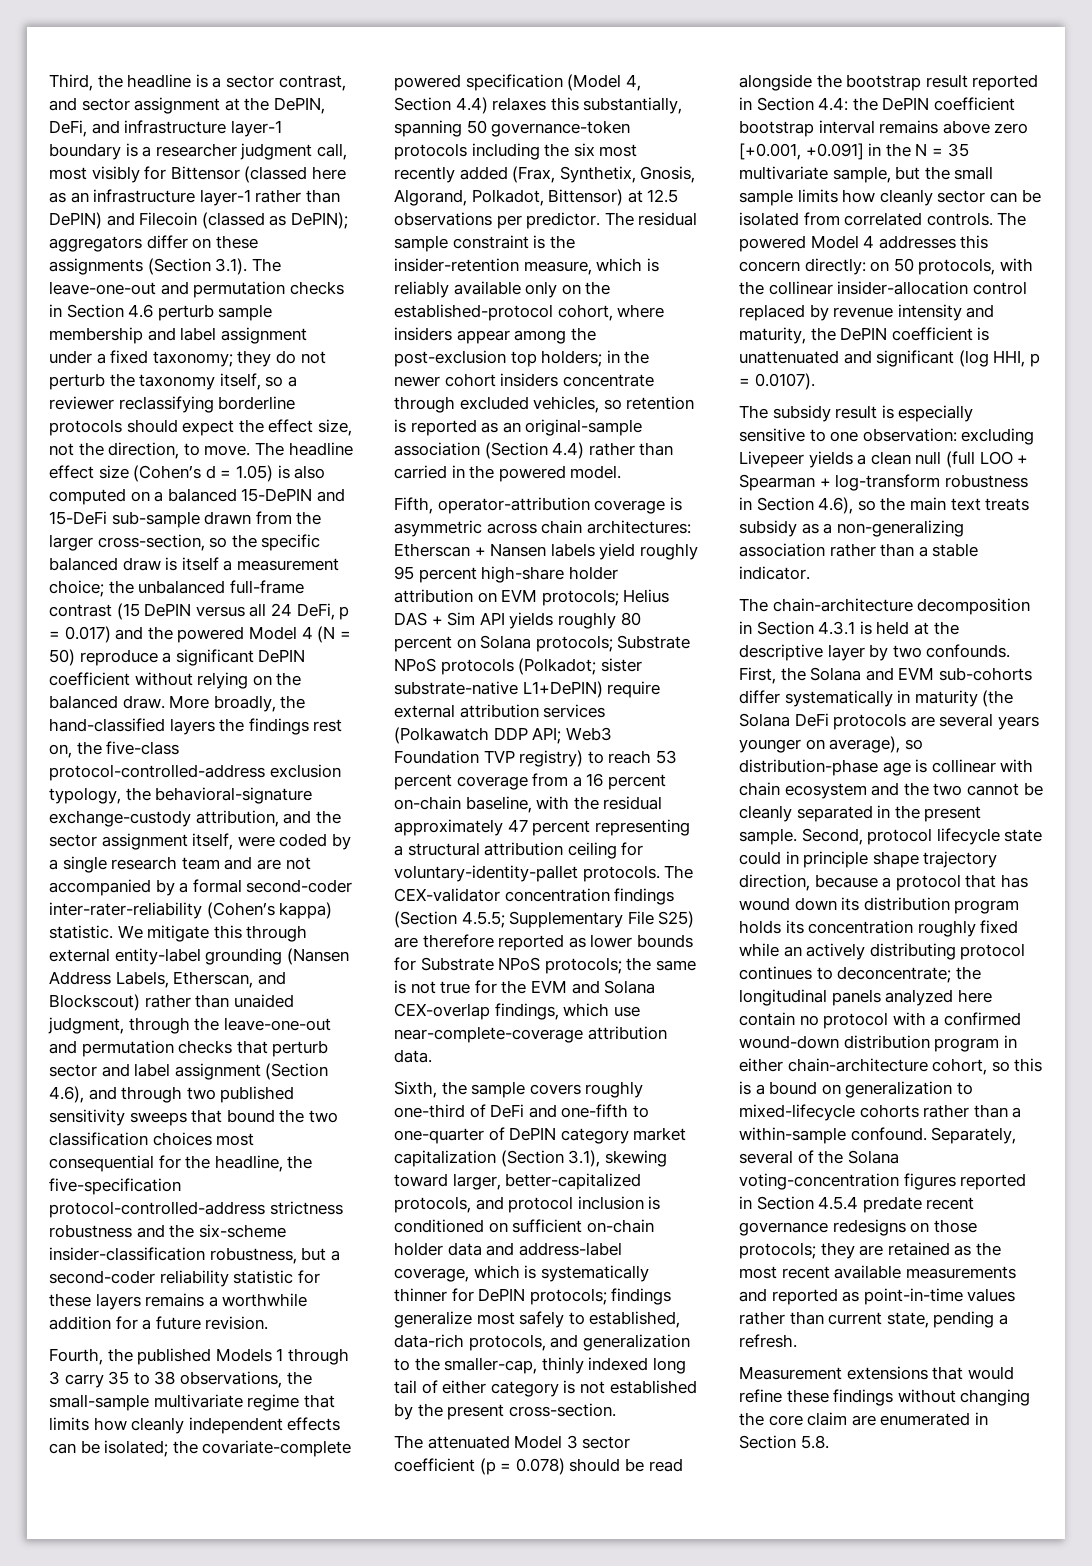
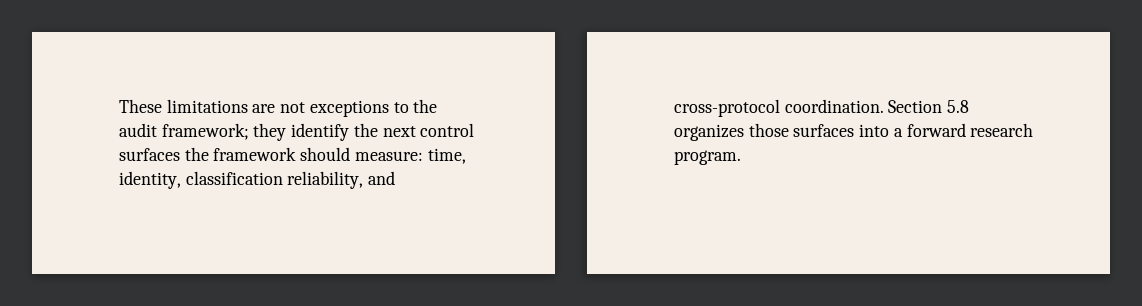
- Third, the headline is a sector contrast, and sector assignment at the DePIN, DeFi, and infrastructure layer-1 boundary is a researcher judgment call, most visibly for Bittensor (classed here as an infrastructure layer-1 rather than DePIN) and Filecoin (classed as DePIN); aggregators differ on these assignments (Section 3.1). The leave-one-out and permutation checks in Section 4.6 perturb sample membership and label assignment under a fixed taxonomy; they do not perturb the taxonomy itself, so a reviewer reclassifying borderline protocols should expect the effect size, not the direction, to move. The headline effect size (Cohen’s d = 1.05) is also computed on a balanced 15-DePIN and 15-DeFi sub-sample drawn from the larger cross-section, so the specific balanced draw is itself a measurement choice; the unbalanced full-frame contrast (15 DePIN versus all 24 DeFi, p = 0.017) and the powered Model 4 (N = 50) reproduce a significant DePIN coefficient without relying on the balanced draw. More broadly, the hand-classified layers the findings rest on, the five-class protocol-controlled-address exclusion typology, the behavioral-signature exchange-custody attribution, and the sector assignment itself, were coded by a single research team and are not accompanied by a formal second-coder inter-rater-reliability (Cohen’s kappa) statistic. We mitigate this through external entity-label grounding (Nansen Address Labels, Etherscan, and Blockscout) rather than unaided judgment, through the leave-one-out and permutation checks that perturb sector and label assignment (Section 4.6), and through two published sensitivity sweeps that bound the two classification choices most consequential for the headline, the five-specification protocol-controlled-address strictness robustness and the six-scheme insider-classification robustness, but a second-coder reliability statistic for these layers remains a worthwhile addition for a future revision.
- Fourth, the published Models 1 through 3 carry 35 to 38 observations, the small-sample multivariate regime that limits how cleanly independent effects can be isolated; the covariate-complete powered specification (Model 4, Section 4.4) relaxes this substantially, spanning 50 governance-token protocols including the six most recently added (Frax, Synthetix, Gnosis, Algorand, Polkadot, Bittensor) at 12.5 observations per predictor. The residual sample constraint is the insider-retention measure, which is reliably available only on the established-protocol cohort, where insiders appear among the post-exclusion top holders; in the newer cohort insiders concentrate through excluded vehicles, so retention is reported as an original-sample association (Section 4.4) rather than carried in the powered model.
- Fifth, operator-attribution coverage is asymmetric across chain architectures: Etherscan + Nansen labels yield roughly 95 percent high-share holder attribution on EVM protocols; Helius DAS + Sim API yields roughly 80 percent on Solana protocols; Substrate NPoS protocols (Polkadot; sister substrate-native L1+DePIN) require external attribution services (Polkawatch DDP API; Web3 Foundation TVP registry) to reach 53 percent coverage from a 16 percent on-chain baseline, with the residual approximately 47 percent representing a structural attribution ceiling for voluntary-identity-pallet protocols. The CEX-validator concentration findings (Section 4.5.5; Supplementary File S25) are therefore reported as lower bounds for Substrate NPoS protocols; the same is not true for the EVM and Solana CEX-overlap findings, which use near-complete-coverage attribution data.
- Sixth, the sample covers roughly one-third of DeFi and one-fifth to one-quarter of DePIN category market capitalization (Section 3.1), skewing toward larger, better-capitalized protocols, and protocol inclusion is conditioned on sufficient on-chain holder data and address-label coverage, which is systematically thinner for DePIN protocols; findings generalize most safely to established, data-rich protocols, and generalization to the smaller-cap, thinly indexed long tail of either category is not established by the present cross-section.
- The attenuated Model 3 sector coefficient (p = 0.078) should be read alongside the bootstrap result reported in Section 4.4: the DePIN coefficient bootstrap interval remains above zero [+0.001, +0.091] in the N = 35 multivariate sample, but the small sample limits how cleanly sector can be isolated from correlated controls. The powered Model 4 addresses this concern directly: on 50 protocols, with the collinear insider-allocation control replaced by revenue intensity and maturity, the DePIN coefficient is unattenuated and significant (log HHI, p = 0.0107).
- The subsidy result is especially sensitive to one observation: excluding Livepeer yields a clean null (full LOO + Spearman + log-transform robustness in Section 4.6), so the main text treats subsidy as a non-generalizing association rather than a stable indicator.
- The chain-architecture decomposition in Section 4.3.1 is held at the descriptive layer by two confounds. First, the Solana and EVM sub-cohorts differ systematically in maturity (the Solana DeFi protocols are several years younger on average), so distribution-phase age is collinear with chain ecosystem and the two cannot be cleanly separated in the present sample. Second, protocol lifecycle state could in principle shape trajectory direction, because a protocol that has wound down its distribution program holds its concentration roughly fixed while an actively distributing protocol continues to deconcentrate; the longitudinal panels analyzed here contain no protocol with a confirmed wound-down distribution program in either chain-architecture cohort, so this is a bound on generalization to mixed-lifecycle cohorts rather than a within-sample confound. Separately, several of the Solana voting-concentration figures reported in Section 4.5.4 predate recent governance redesigns on those protocols; they are retained as the most recent available measurements and reported as point-in-time values rather than current state, pending a refresh.
- Measurement extensions that would refine these findings without changing the core claim are enumerated in Section 5.8.
+ These limitations are not exceptions to the audit framework; they identify the next control surfaces the framework should measure: time, identity, classification reliability, and cross-protocol coordination. Section 5.8 organizes those surfaces into a forward research program.

